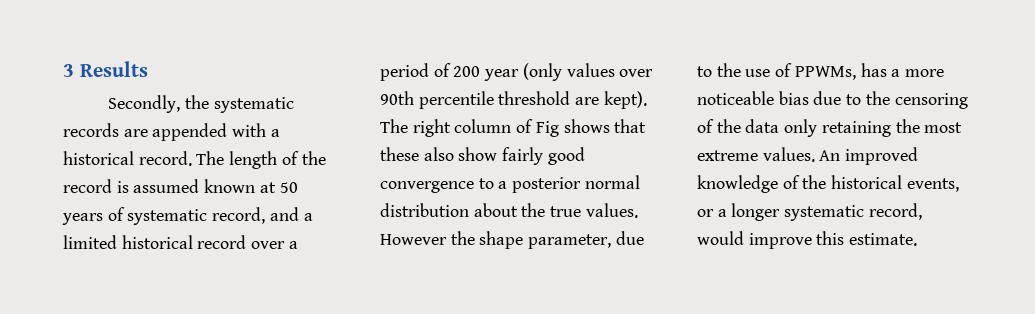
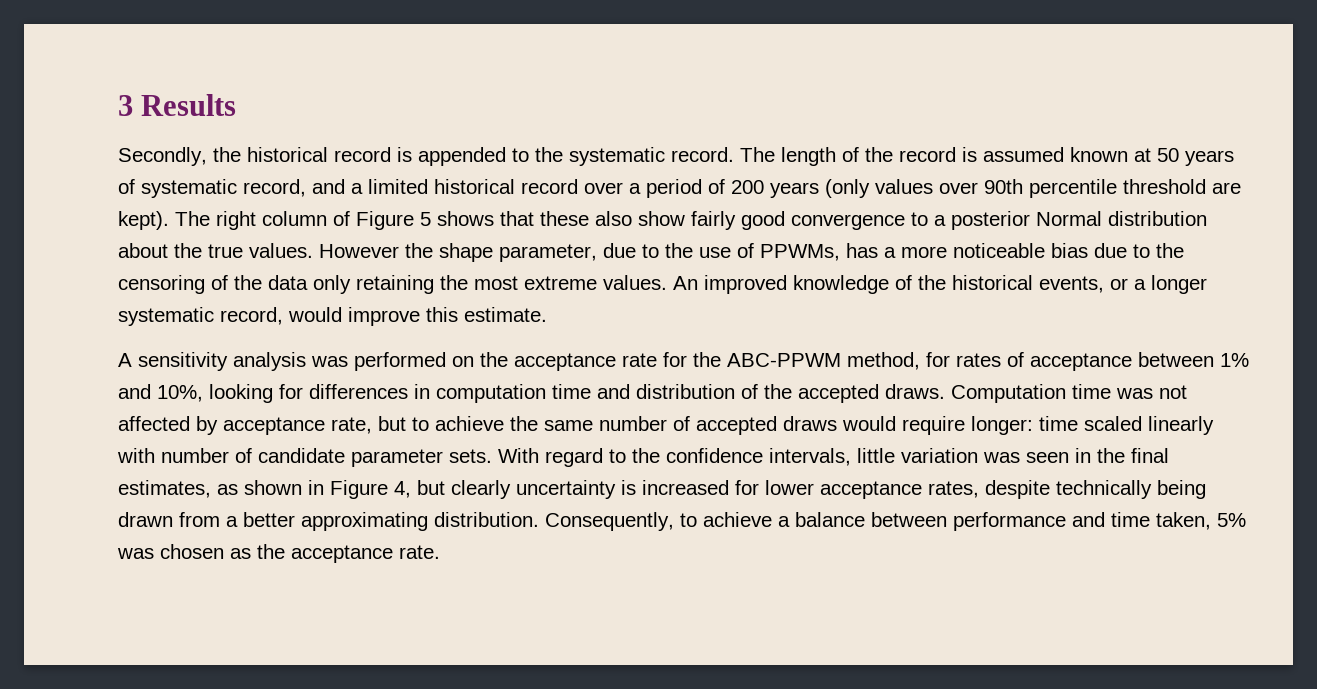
- Secondly, the systematic records are appended with a historical record.
+ Secondly, the historical record is appended to the systematic record.
- The length of the record is assumed known at 50 years of systematic record, and a limited historical record over a period of 200 year (only values over 90th percentile threshold are kept).
+ The length of the record is assumed known at 50 years of systematic record, and a limited historical record over a period of 200 years (only values over 90th percentile threshold are kept).
- The right column of Fig shows that these also show fairly good convergence to a posterior normal distribution about the true values.
+ The right column of Figure 5 shows that these also show fairly good convergence to a posterior Normal distribution about the true values.
+ A sensitivity analysis was performed on the acceptance rate for the ABC-PPWM method, for rates of acceptance between 1% and 10%, looking for differences in computation time and distribution of the accepted draws. Computation time was not affected by acceptance rate, but to achieve the same number of accepted draws would require longer: time scaled linearly with number of candidate parameter sets. With regard to the confidence intervals, little variation was seen in the final estimates, as shown in Figure 4, but clearly uncertainty is increased for lower acceptance rates, despite technically being drawn from a better approximating distribution. Consequently, to achieve a balance between performance and time taken, 5% was chosen as the acceptance rate.

